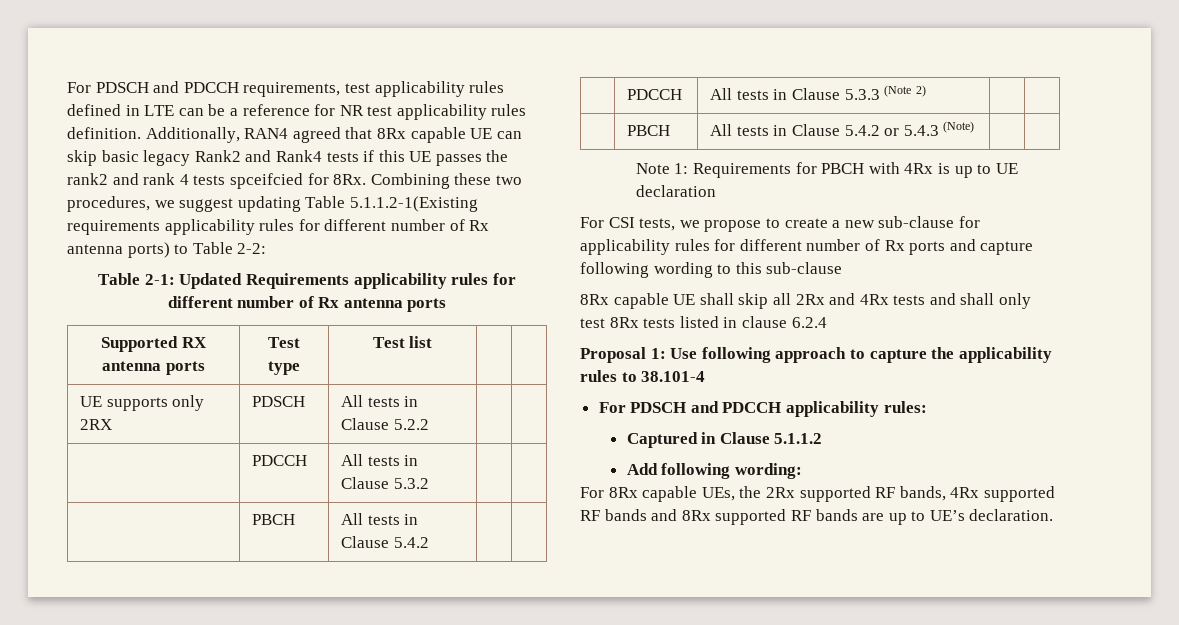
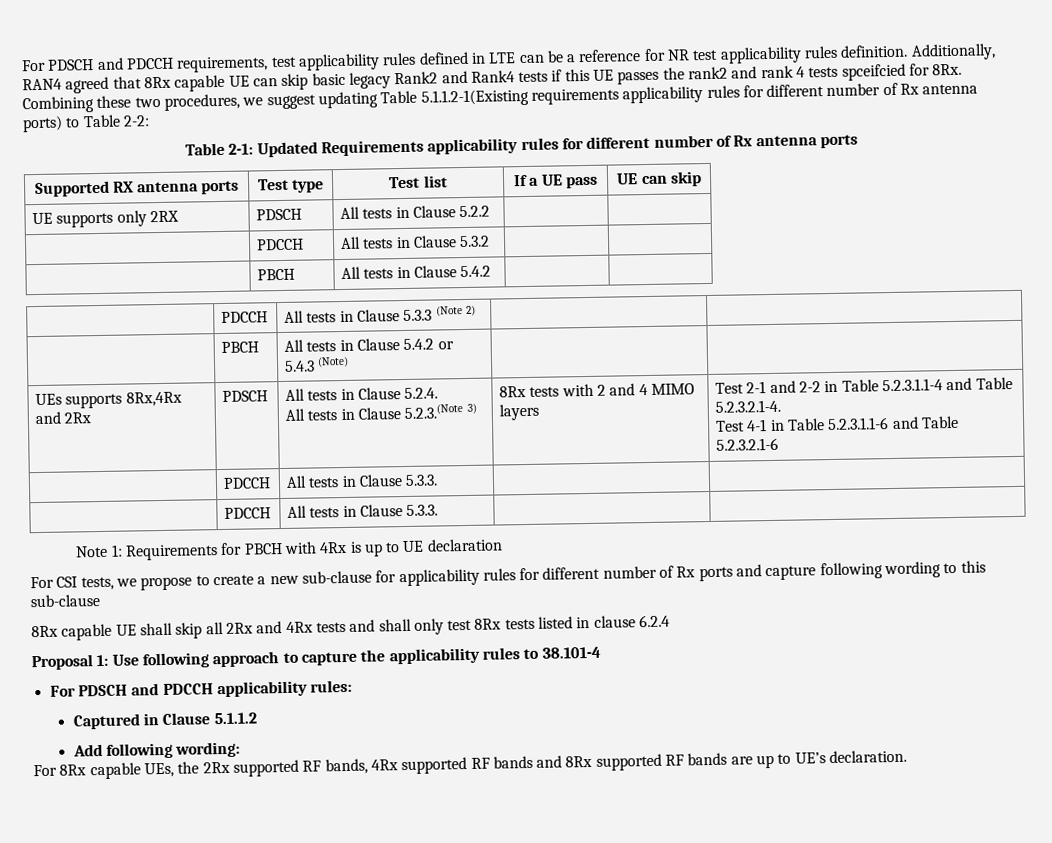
- Supported RX antenna ports | Test type | Test list | |
+ Supported RX antenna ports | Test type | Test list | If a UE pass | UE can skip
+ UEs supports 8Rx,4Rx and 2Rx | PDSCH | All tests in Clause 5.2.4.
+ All tests in Clause 5.2.3.(Note 3) | 8Rx tests with 2 and 4 MIMO layers | Test 2-1 and 2-2 in Table 5.2.3.1.1-4 and Table 5.2.3.2.1-4.
+ Test 4-1 in Table 5.2.3.1.1-6 and Table 5.2.3.2.1-6
+ | PDCCH | All tests in Clause 5.3.3. | |
+ | PDCCH | All tests in Clause 5.3.3. | |

